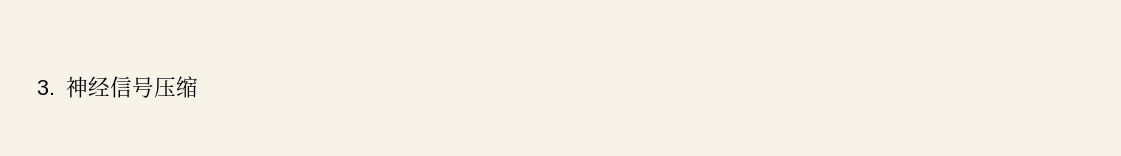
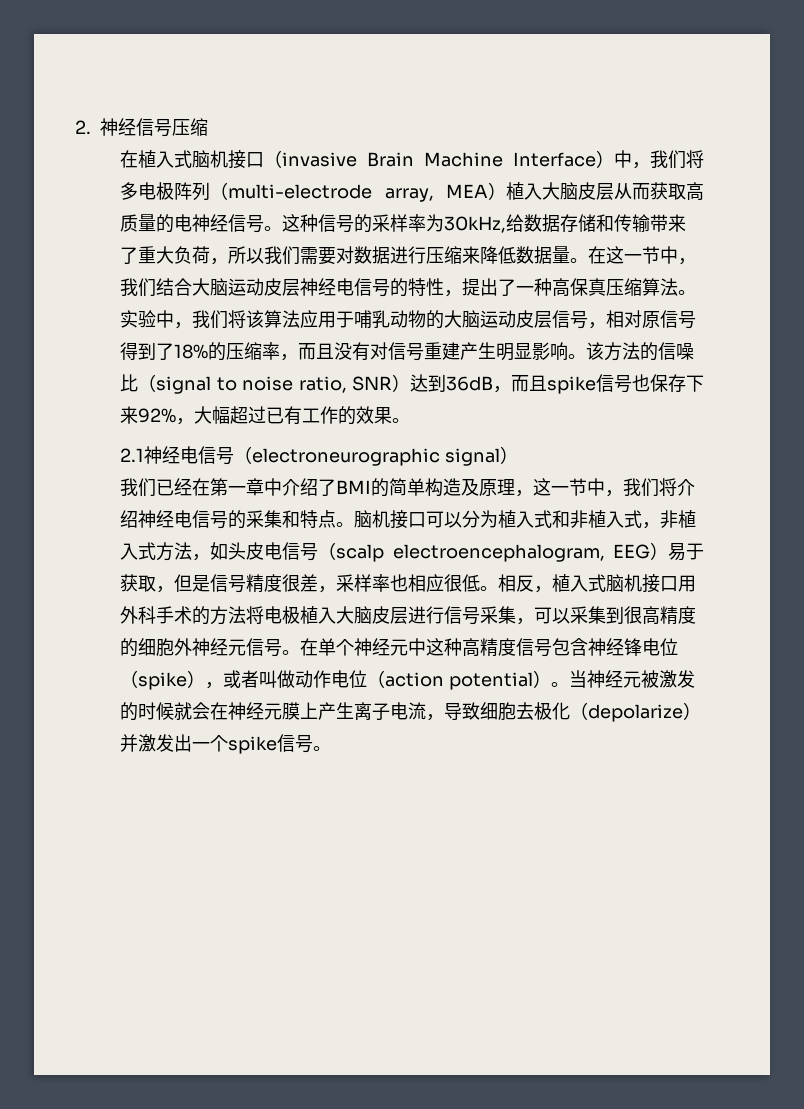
- 3.神经信号压缩
+ 2.神经信号压缩
+ 在植入式脑机接口（invasive Brain Machine Interface）中，我们将多电极阵列（multi-electrode array, MEA）植入大脑皮层从而获取高质量的电神经信号。这种信号的采样率为30kHz,给数据存储和传输带来了重大负荷，所以我们需要对数据进行压缩来降低数据量。在这一节中，我们结合大脑运动皮层神经电信号的特性，提出了一种高保真压缩算法。实验中，我们将该算法应用于哺乳动物的大脑运动皮层信号，相对原信号得到了18%的压缩率，而且没有对信号重建产生明显影响。该方法的信噪比（signal to noise ratio, SNR）达到36dB，而且spike信号也保存下来92%，大幅超过已有工作的效果。
+ 2.1神经电信号（electroneurographic signal）
+ 我们已经在第一章中介绍了BMI的简单构造及原理，这一节中，我们将介绍神经电信号的采集和特点。脑机接口可以分为植入式和非植入式，非植入式方法，如头皮电信号（scalp electroencephalogram, EEG）易于获取，但是信号精度很差，采样率也相应很低。相反，植入式脑机接口用外科手术的方法将电极植入大脑皮层进行信号采集，可以采集到很高精度的细胞外神经元信号。在单个神经元中这种高精度信号包含神经锋电位（spike），或者叫做动作电位（action potential）。当神经元被激发的时候就会在神经元膜上产生离子电流，导致细胞去极化（depolarize）并激发出一个spike信号。

